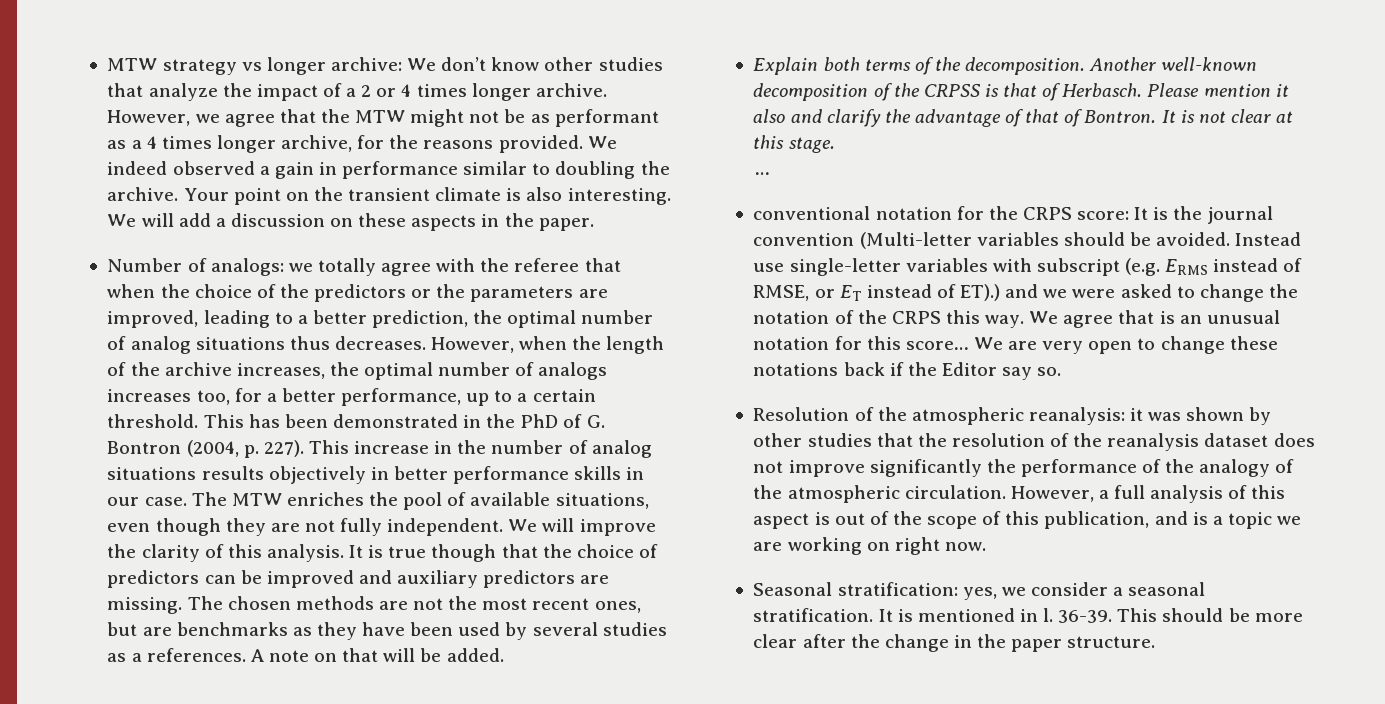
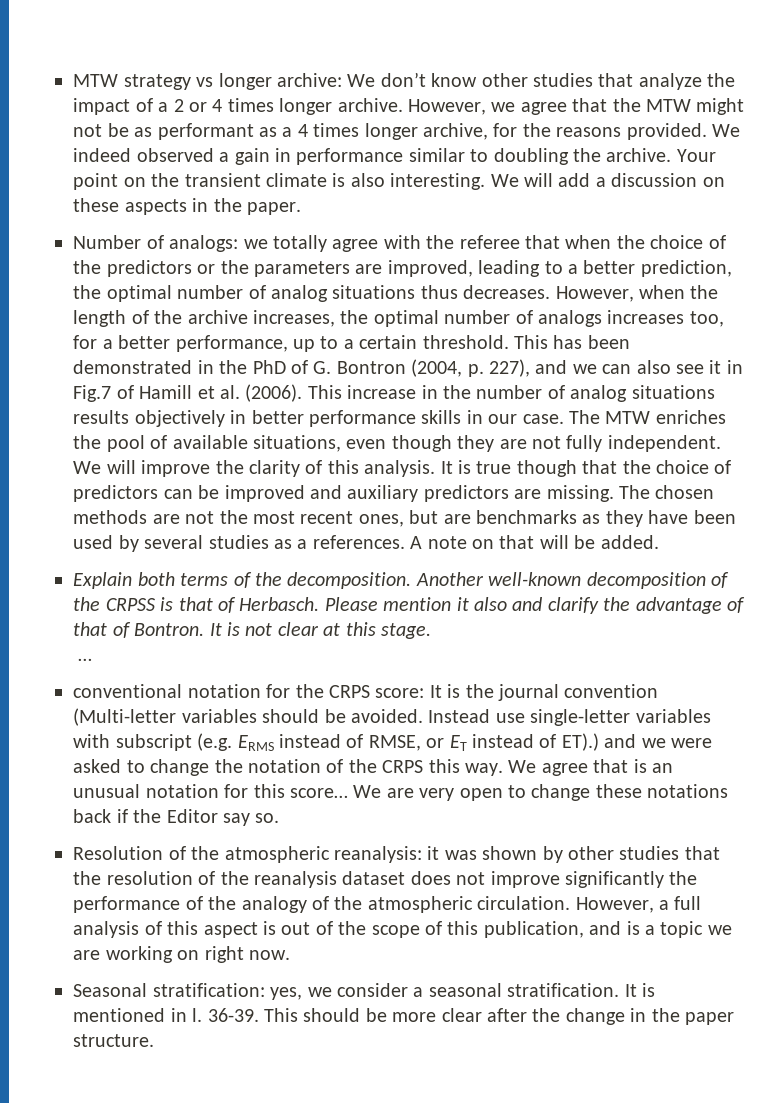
- This has been demonstrated in the PhD of G. Bontron (2004, p. 227).
+ This has been demonstrated in the PhD of G. Bontron (2004, p. 227), and we can also see it in Fig.7 of Hamill et al. (2006).

